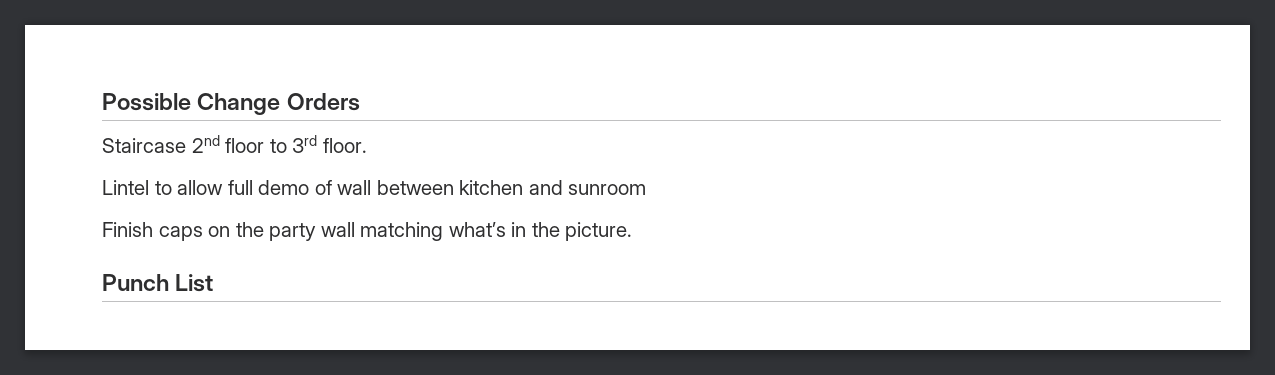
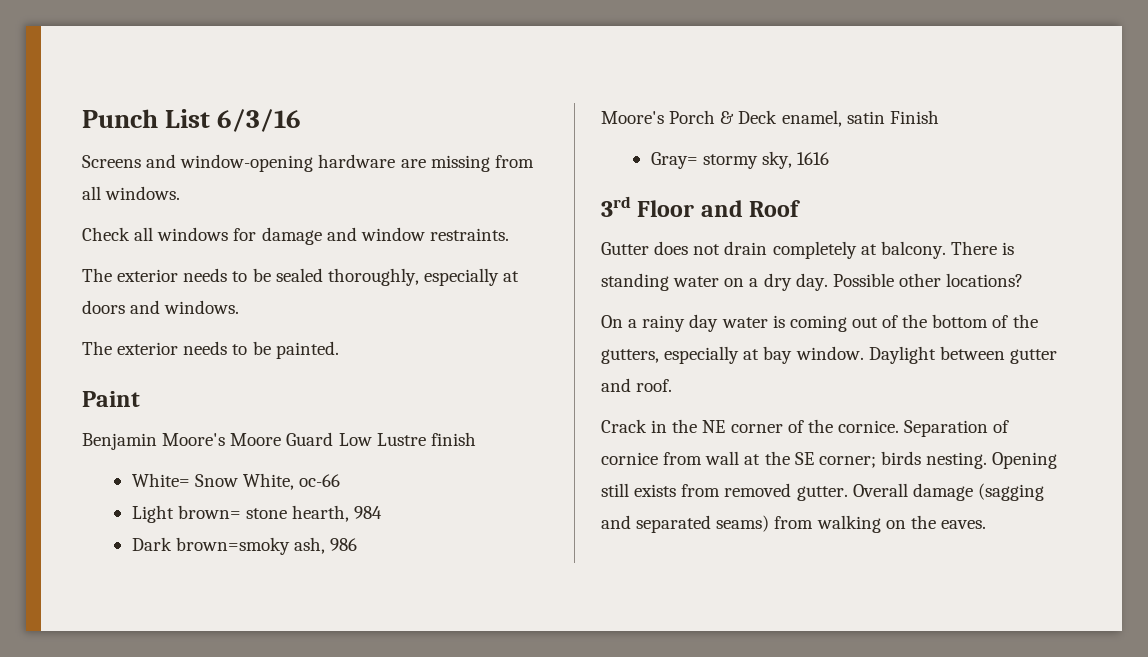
- Possible Change Orders
- Staircase 2nd floor to 3rd floor.
- Lintel to allow full demo of wall between kitchen and sunroom
- Finish caps on the party wall matching what’s in the picture.
- Punch List
+ Punch List 6/3/16
+ Screens and window-opening hardware are missing from all windows.
+ Check all windows for damage and window restraints.
+ The exterior needs to be sealed thoroughly, especially at doors and windows.
+ The exterior needs to be painted.
+ Paint
+ Benjamin Moore's Moore Guard Low Lustre finish
+ White= Snow White, oc-66
+ Light brown= stone hearth, 984
+ Dark brown=smoky ash, 986
+ Moore's Porch & Deck enamel, satin Finish
+ Gray= stormy sky, 1616
+ 3rd Floor and Roof
+ Gutter does not drain completely at balcony. There is standing water on a dry day. Possible other locations?
+ On a rainy day water is coming out of the bottom of the gutters, especially at bay window. Daylight between gutter and roof.
+ Crack in the NE corner of the cornice. Separation of cornice from wall at the SE corner; birds nesting. Opening still exists from removed gutter. Overall damage (sagging and separated seams) from walking on the eaves.

